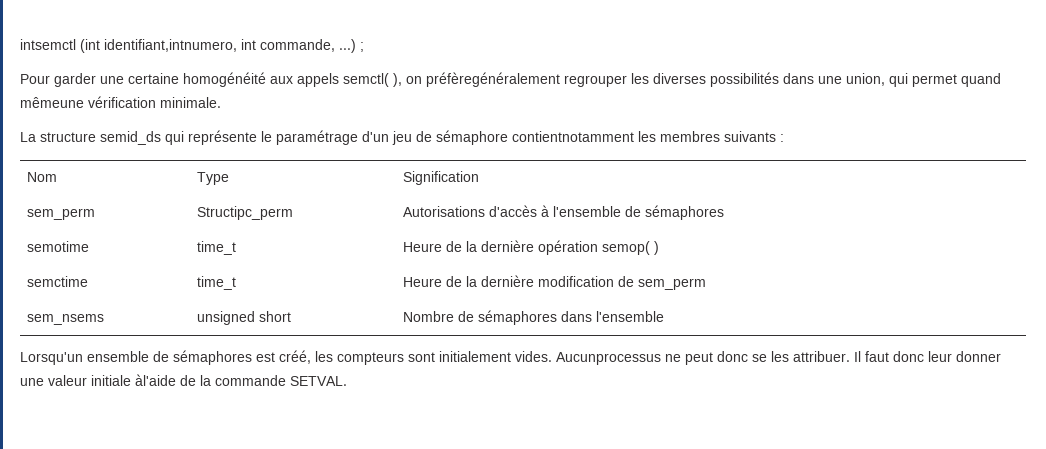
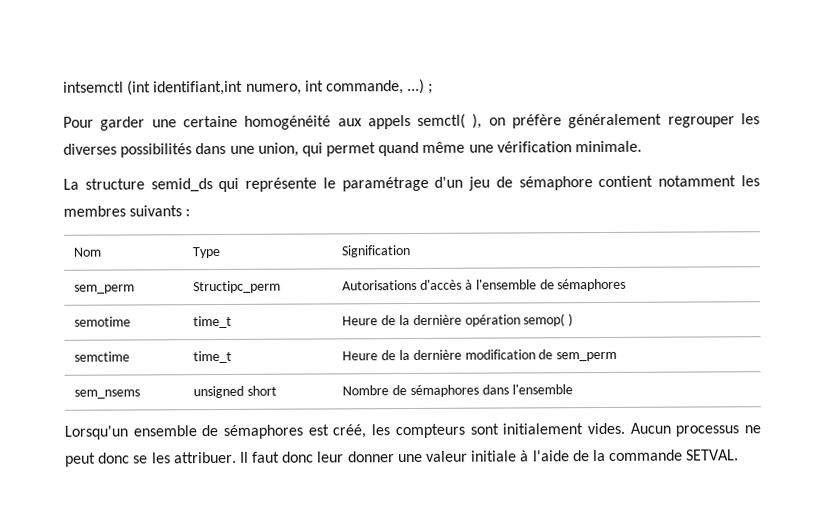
- intsemctl (int identifiant,intnumero, int commande, ...) ;
+ intsemctl (int identifiant,int numero, int commande, ...) ;
- Pour garder une certaine homogénéité aux appels semctl( ), on préfèregénéralement regrouper les diverses possibilités dans une union, qui permet quand mêmeune vérification minimale.
+ Pour garder une certaine homogénéité aux appels semctl( ), on préfère généralement regrouper les diverses possibilités dans une union, qui permet quand même une vérification minimale.
- La structure semid_ds qui représente le paramétrage d'un jeu de sémaphore contientnotamment les membres suivants :
+ La structure semid_ds qui représente le paramétrage d'un jeu de sémaphore contient notamment les membres suivants :
- Aucunprocessus ne peut donc se les attribuer.
+ Aucun processus ne peut donc se les attribuer.
- Il faut donc leur donner une valeur initiale àl'aide de la commande SETVAL.
+ Il faut donc leur donner une valeur initiale à l'aide de la commande SETVAL.

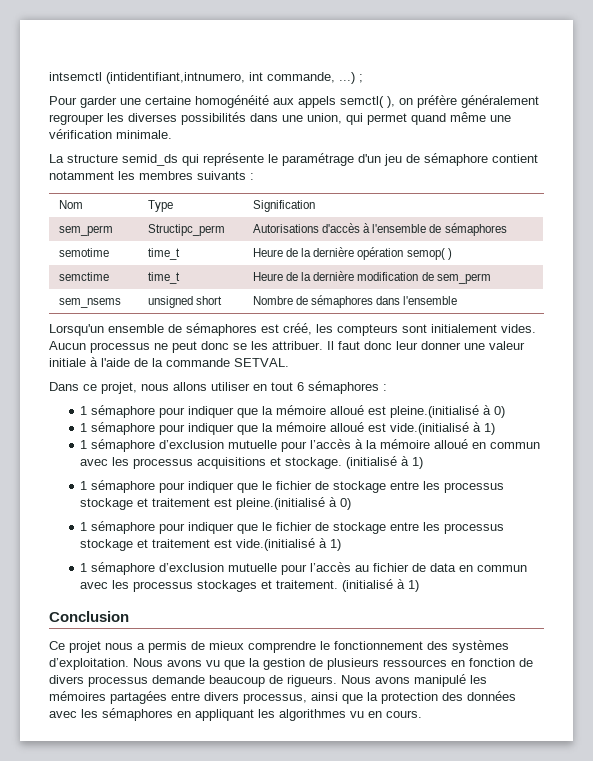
- intsemctl (int identifiant,int numero, int commande, ...) ;
+ intsemctl (intidentifiant,intnumero, int commande, ...) ;
+ Dans ce projet, nous allons utiliser en tout 6 sémaphores :
+ 1 sémaphore pour indiquer que la mémoire alloué est pleine.(initialisé à 0)
+ 1 sémaphore pour indiquer que la mémoire alloué est vide.(initialisé à 1)
+ 1 sémaphore d’exclusion mutuelle pour l’accès à la mémoire alloué en commun avec les processus acquisitions et stockage. (initialisé à 1)
+ 1 sémaphore pour indiquer que le fichier de stockage entre les processus stockage et traitement est pleine.(initialisé à 0)
+ 1 sémaphore pour indiquer que le fichier de stockage entre les processus stockage et traitement est vide.(initialisé à 1)
+ 1 sémaphore d’exclusion mutuelle pour l’accès au fichier de data en commun avec les processus stockages et traitement. (initialisé à 1)
+ Conclusion
+ Ce projet nous a permis de mieux comprendre le fonctionnement des systèmes d’exploitation. Nous avons vu que la gestion de plusieurs ressources en fonction de divers processus demande beaucoup de rigueurs. Nous avons manipulé les mémoires partagées entre divers processus, ainsi que la protection des données avec les sémaphores en appliquant les algorithmes vu en cours.

